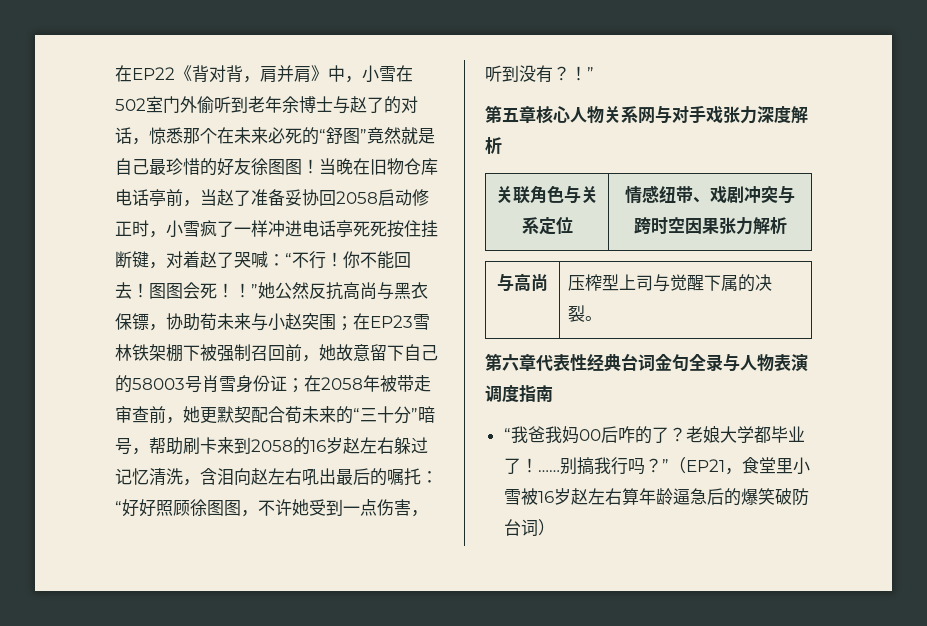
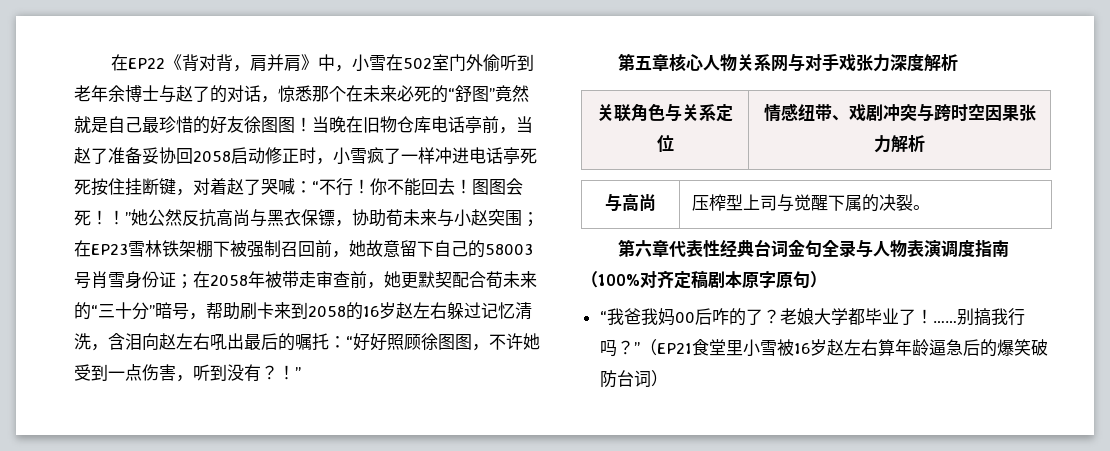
- 第六章代表性经典台词金句全录与人物表演调度指南
+ 第六章代表性经典台词金句全录与人物表演调度指南（100%对齐定稿剧本原字原句）
- 别搞我行吗？”（EP21，食堂里小雪被16岁赵左右算年龄逼急后的爆笑破防台词）
+ 别搞我行吗？”（EP21食堂里小雪被16岁赵左右算年龄逼急后的爆笑破防台词）

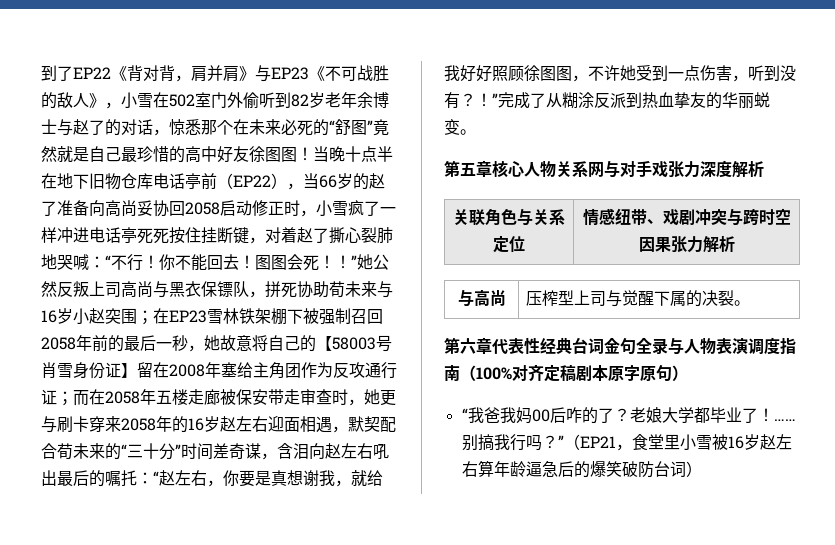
- 在EP22《背对背，肩并肩》中，小雪在502室门外偷听到老年余博士与赵了的对话，惊悉那个在未来必死的“舒图”竟然就是自己最珍惜的好友徐图图！
+ 到了EP22《背对背，肩并肩》与EP23《不可战胜的敌人》，小雪在502室门外偷听到82岁老年余博士与赵了的对话，惊悉那个在未来必死的“舒图”竟然就是自己最珍惜的高中好友徐图图！
- 当晚在旧物仓库电话亭前，当赵了准备妥协回2058启动修正时，小雪疯了一样冲进电话亭死死按住挂断键，对着赵了哭喊：“不行！
+ 当晚十点半在地下旧物仓库电话亭前（EP22），当66岁的赵了准备向高尚妥协回2058启动修正时，小雪疯了一样冲进电话亭死死按住挂断键，对着赵了撕心裂肺地哭喊：“不行！
- ！”她公然反抗高尚与黑衣保镖，协助荀未来与小赵突围；在EP23雪林铁架棚下被强制召回前，她故意留下自己的58003号肖雪身份证；在2058年被带走审查前，她更默契配合荀未来的“三十分”暗号，帮助刷卡来到2058的16岁赵左右躲过记忆清洗，含泪向赵左右吼出最后的嘱托：“好好照顾徐图图，不许她受到一点伤害，听到没有？！”
+ ！”她公然反叛上司高尚与黑衣保镖队，拼死协助荀未来与16岁小赵突围；在EP23雪林铁架棚下被强制召回2058年前的最后一秒，她故意将自己的【58003号肖雪身份证】留在2008年塞给主角团作为反攻通行证；而在2058年五楼走廊被保安带走审查时，她更与刷卡穿来2058年的16岁赵左右迎面相遇，默契配合荀未来的“三十分”时间差奇谋，含泪向赵左右吼出最后的嘱托：“赵左右，你要是真想谢我，就给我好好照顾徐图图，不许她受到一点伤害，听到没有？！”完成了从糊涂反派到热血挚友的华丽蜕变。
- 别搞我行吗？”（EP21食堂里小雪被16岁赵左右算年龄逼急后的爆笑破防台词）
+ 别搞我行吗？”（EP21，食堂里小雪被16岁赵左右算年龄逼急后的爆笑破防台词）

